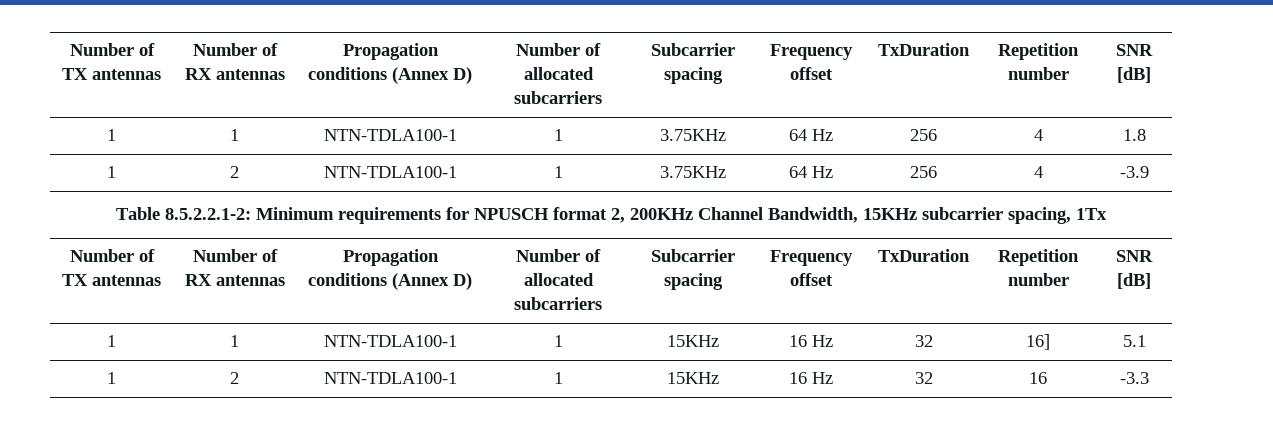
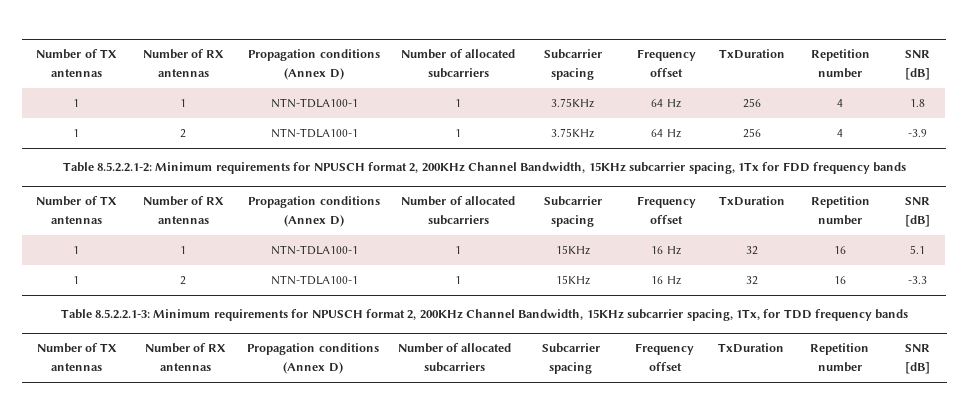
- Table 8.5.2.2.1-2: Minimum requirements for NPUSCH format 2, 200KHz Channel Bandwidth, 15KHz subcarrier spacing, 1Tx
+ Table 8.5.2.2.1-2: Minimum requirements for NPUSCH format 2, 200KHz Channel Bandwidth, 15KHz subcarrier spacing, 1Tx for FDD frequency bands
- 1 | 1 | NTN-TDLA100-1 | 1 | 15KHz | 16 Hz | 32 | 16] | 5.1
+ 1 | 1 | NTN-TDLA100-1 | 1 | 15KHz | 16 Hz | 32 | 16 | 5.1
+ Table 8.5.2.2.1-3: Minimum requirements for NPUSCH format 2, 200KHz Channel Bandwidth, 15KHz subcarrier spacing, 1Tx, for TDD frequency bands
+ Number of TX antennas | Number of RX antennas | Propagation conditions (Annex D) | Number of allocated subcarriers | Subcarrier spacing | Frequency offset | TxDuration | Repetition number | SNR [dB]

